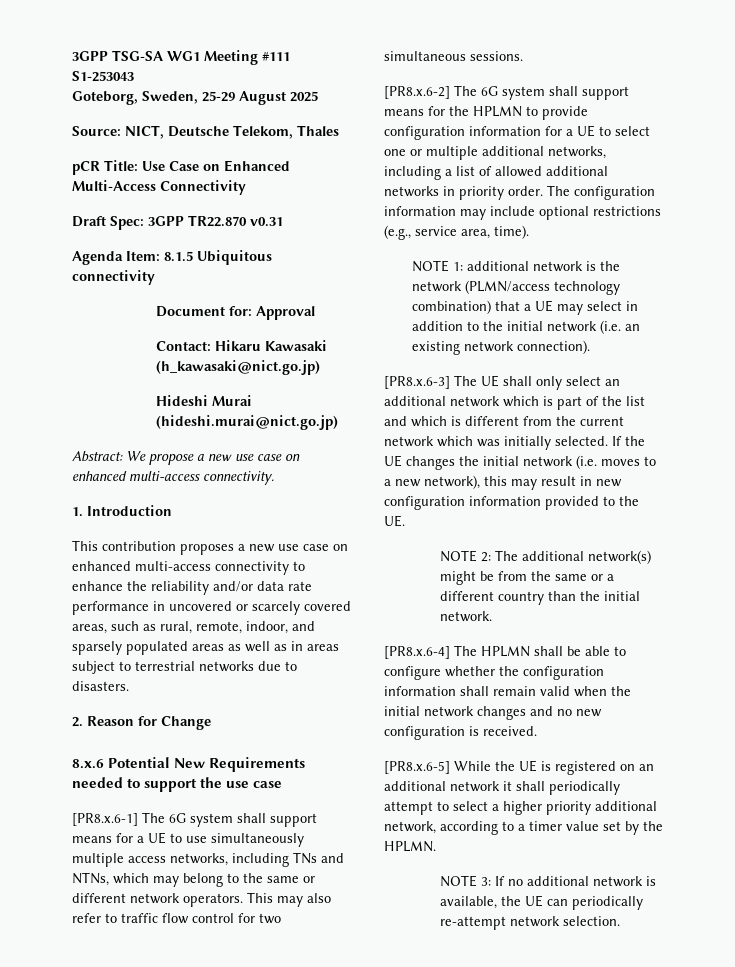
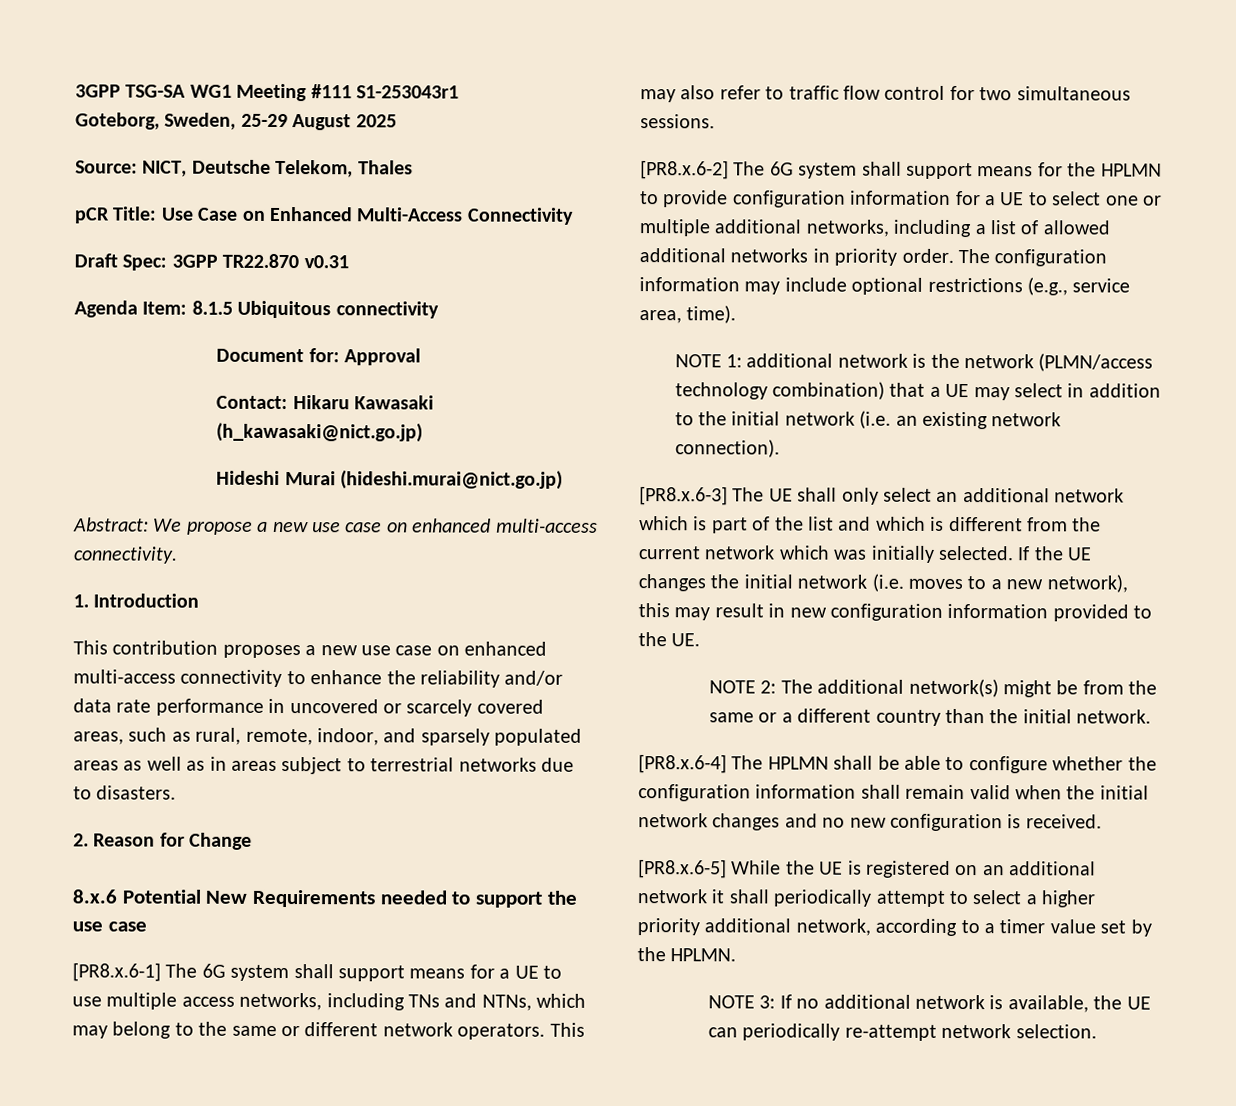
- 3GPP TSG-SA WG1 Meeting #111 S1-253043
+ 3GPP TSG-SA WG1 Meeting #111 S1-253043r1
- [PR8.x.6-1] The 6G system shall support means for a UE to use simultaneously multiple access networks, including TNs and NTNs, which may belong to the same or different network operators.
+ [PR8.x.6-1] The 6G system shall support means for a UE to use multiple access networks, including TNs and NTNs, which may belong to the same or different network operators.

